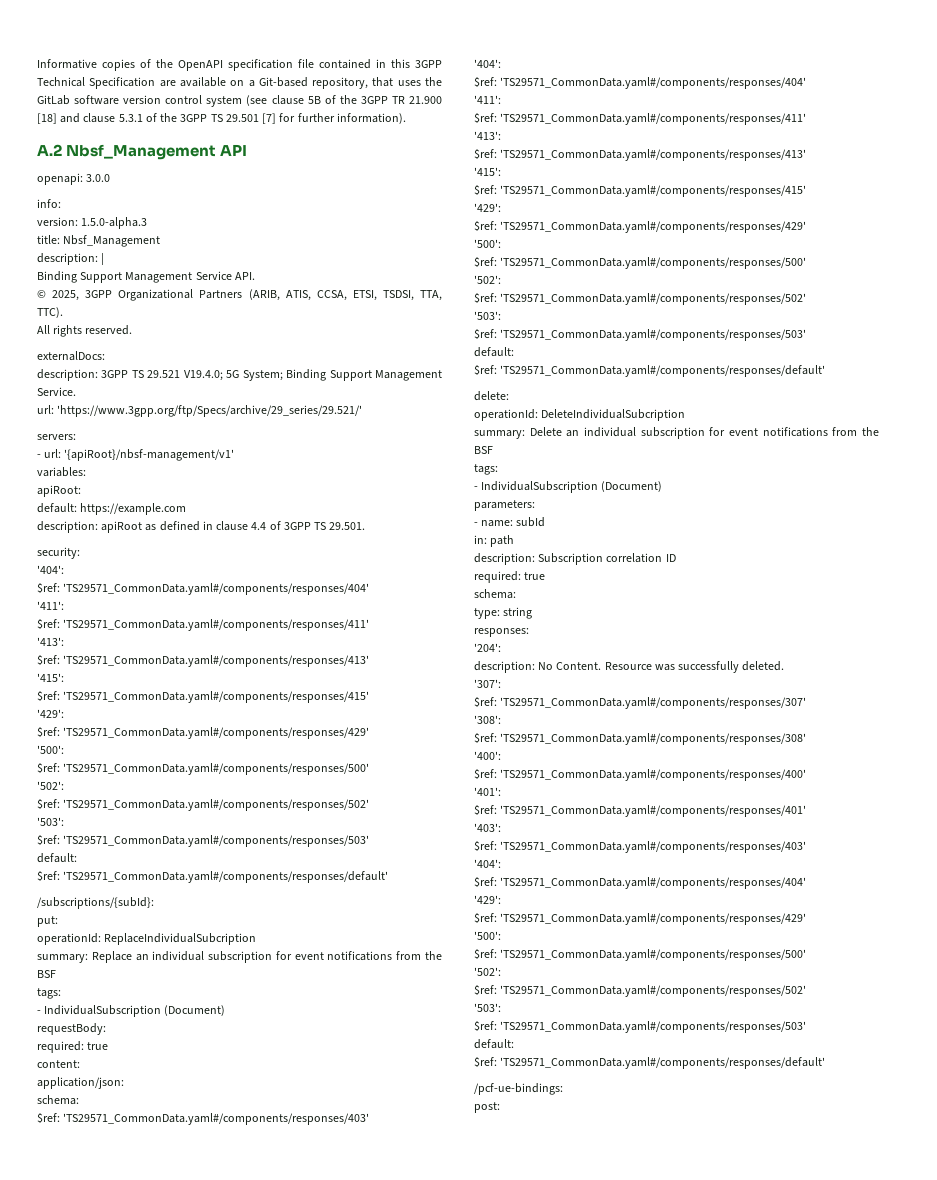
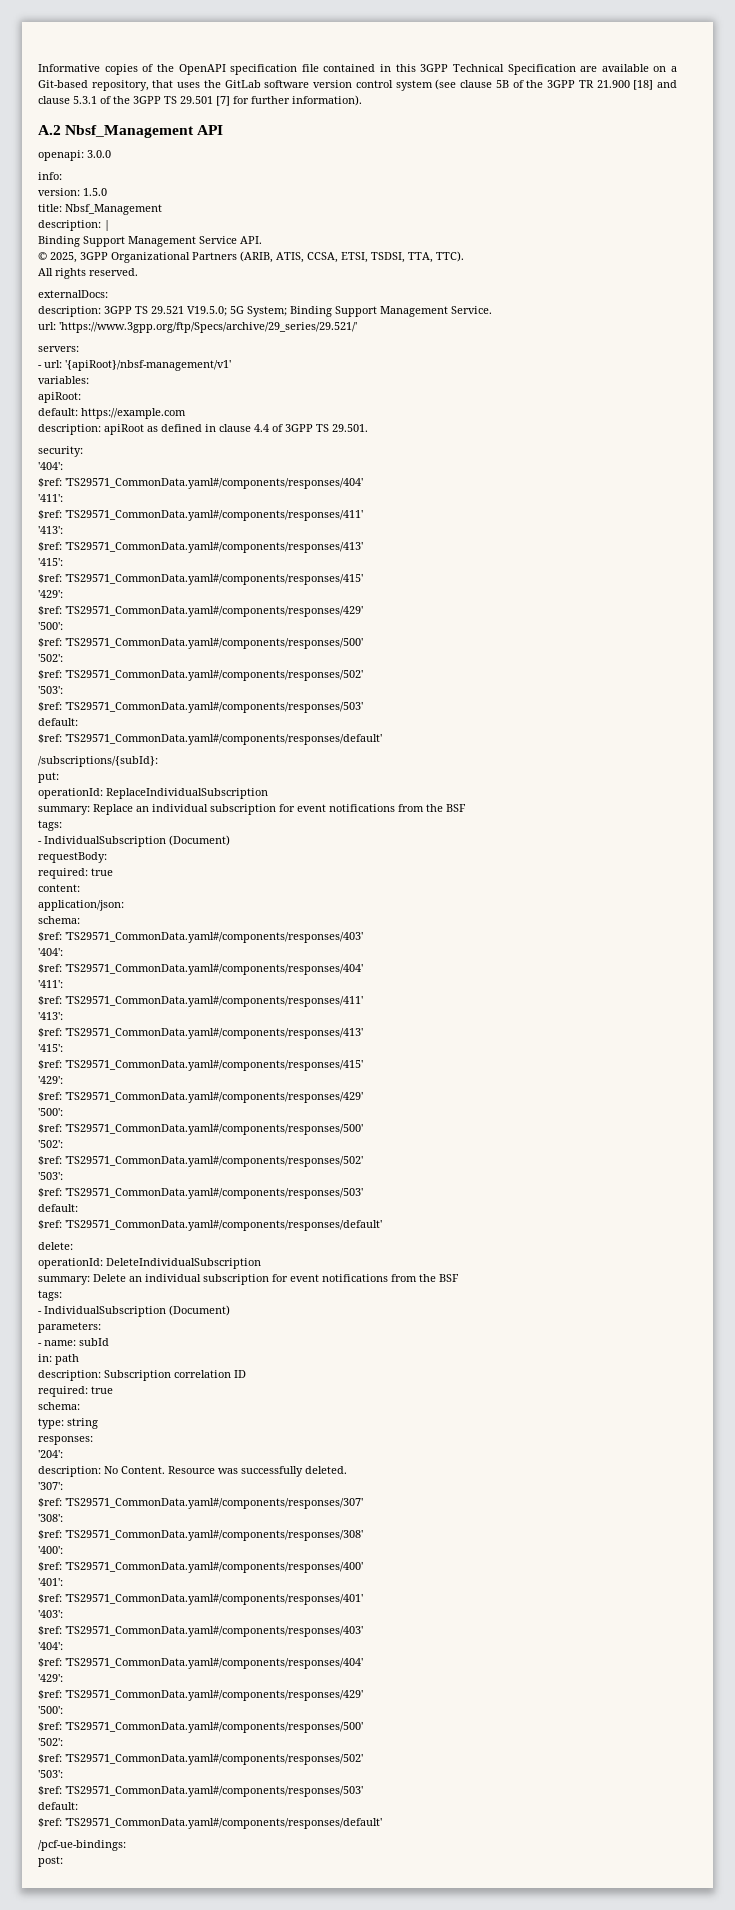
- version: 1.5.0-alpha.3
+ version: 1.5.0
- description: 3GPP TS 29.521 V19.4.0; 5G System; Binding Support Management Service.
+ description: 3GPP TS 29.521 V19.5.0; 5G System; Binding Support Management Service.
- operationId: ReplaceIndividualSubcription
+ operationId: ReplaceIndividualSubscription
- operationId: DeleteIndividualSubcription
+ operationId: DeleteIndividualSubscription

